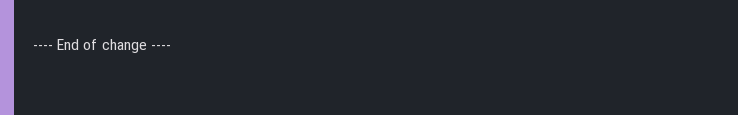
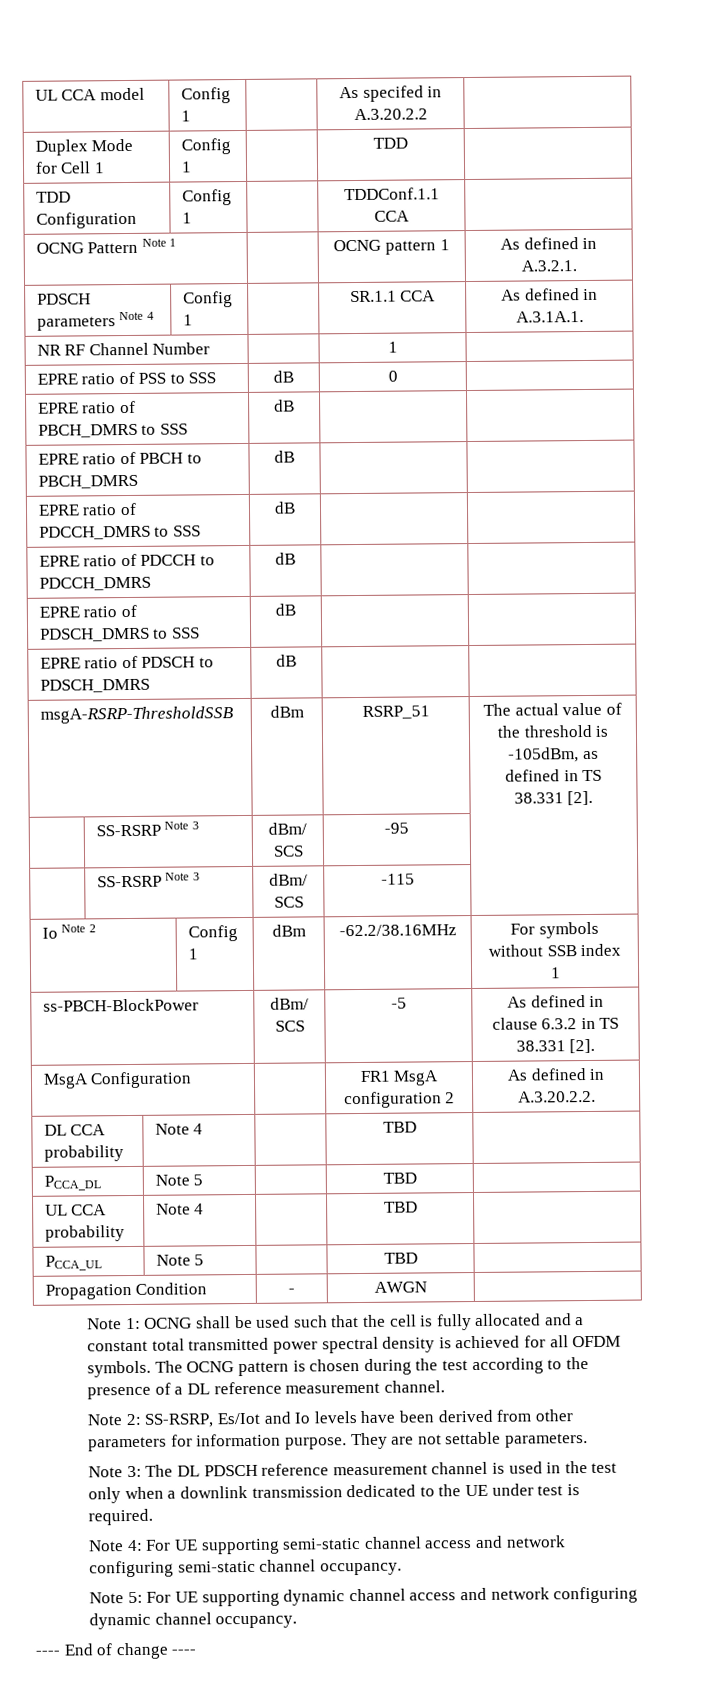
+ UL CCA model | Config 1 | | As specifed in A.3.20.2.2 |
+ Duplex Mode for Cell 1 | Config 1 | | TDD |
+ TDD Configuration | Config 1 | | TDDConf.1.1 CCA |
+ OCNG Pattern Note 1 | | OCNG pattern 1 | As defined in A.3.2.1.
+ PDSCH parameters Note 4 | Config 1 | | SR.1.1 CCA | As defined in A.3.1A.1.
+ NR RF Channel Number | | 1 |
+ EPRE ratio of PSS to SSS | dB | 0 |
+ EPRE ratio of PBCH_DMRS to SSS | dB | |
+ EPRE ratio of PBCH to PBCH_DMRS | dB | |
+ EPRE ratio of PDCCH_DMRS to SSS | dB | |
+ EPRE ratio of PDCCH to PDCCH_DMRS | dB | |
+ EPRE ratio of PDSCH_DMRS to SSS | dB | |
+ EPRE ratio of PDSCH to PDSCH_DMRS | dB | |
+ msgA-RSRP-ThresholdSSB | dBm | RSRP_51 | The actual value of the threshold is -105dBm, as defined in TS 38.331 [2].
+ | SS-RSRP Note 3 | dBm/ SCS | -95 |
+ | SS-RSRP Note 3 | dBm/ SCS | -115 |
+ Io Note 2 | Config 1 | dBm | -62.2/38.16MHz | For symbols without SSB index 1
+ ss-PBCH-BlockPower | dBm/ SCS | -5 | As defined in clause 6.3.2 in TS 38.331 [2].
+ MsgA Configuration | | FR1 MsgA configuration 2 | As defined in A.3.20.2.2.
+ DL CCA probability | Note 4 | | TBD |
+ PCCA_DL | Note 5 | | TBD |
+ UL CCA probability | Note 4 | | TBD |
+ PCCA_UL | Note 5 | | TBD |
+ Propagation Condition | - | AWGN |
+ Note 1: OCNG shall be used such that the cell is fully allocated and a constant total transmitted power spectral density is achieved for all OFDM symbols. The OCNG pattern is chosen during the test according to the presence of a DL reference measurement channel.
+ Note 2: SS-RSRP, Es/Iot and Io levels have been derived from other parameters for information purpose. They are not settable parameters.
+ Note 3: The DL PDSCH reference measurement channel is used in the test only when a downlink transmission dedicated to the UE under test is required.
+ Note 4: For UE supporting semi-static channel access and network configuring semi-static channel occupancy.
+ Note 5: For UE supporting dynamic channel access and network configuring dynamic channel occupancy.

